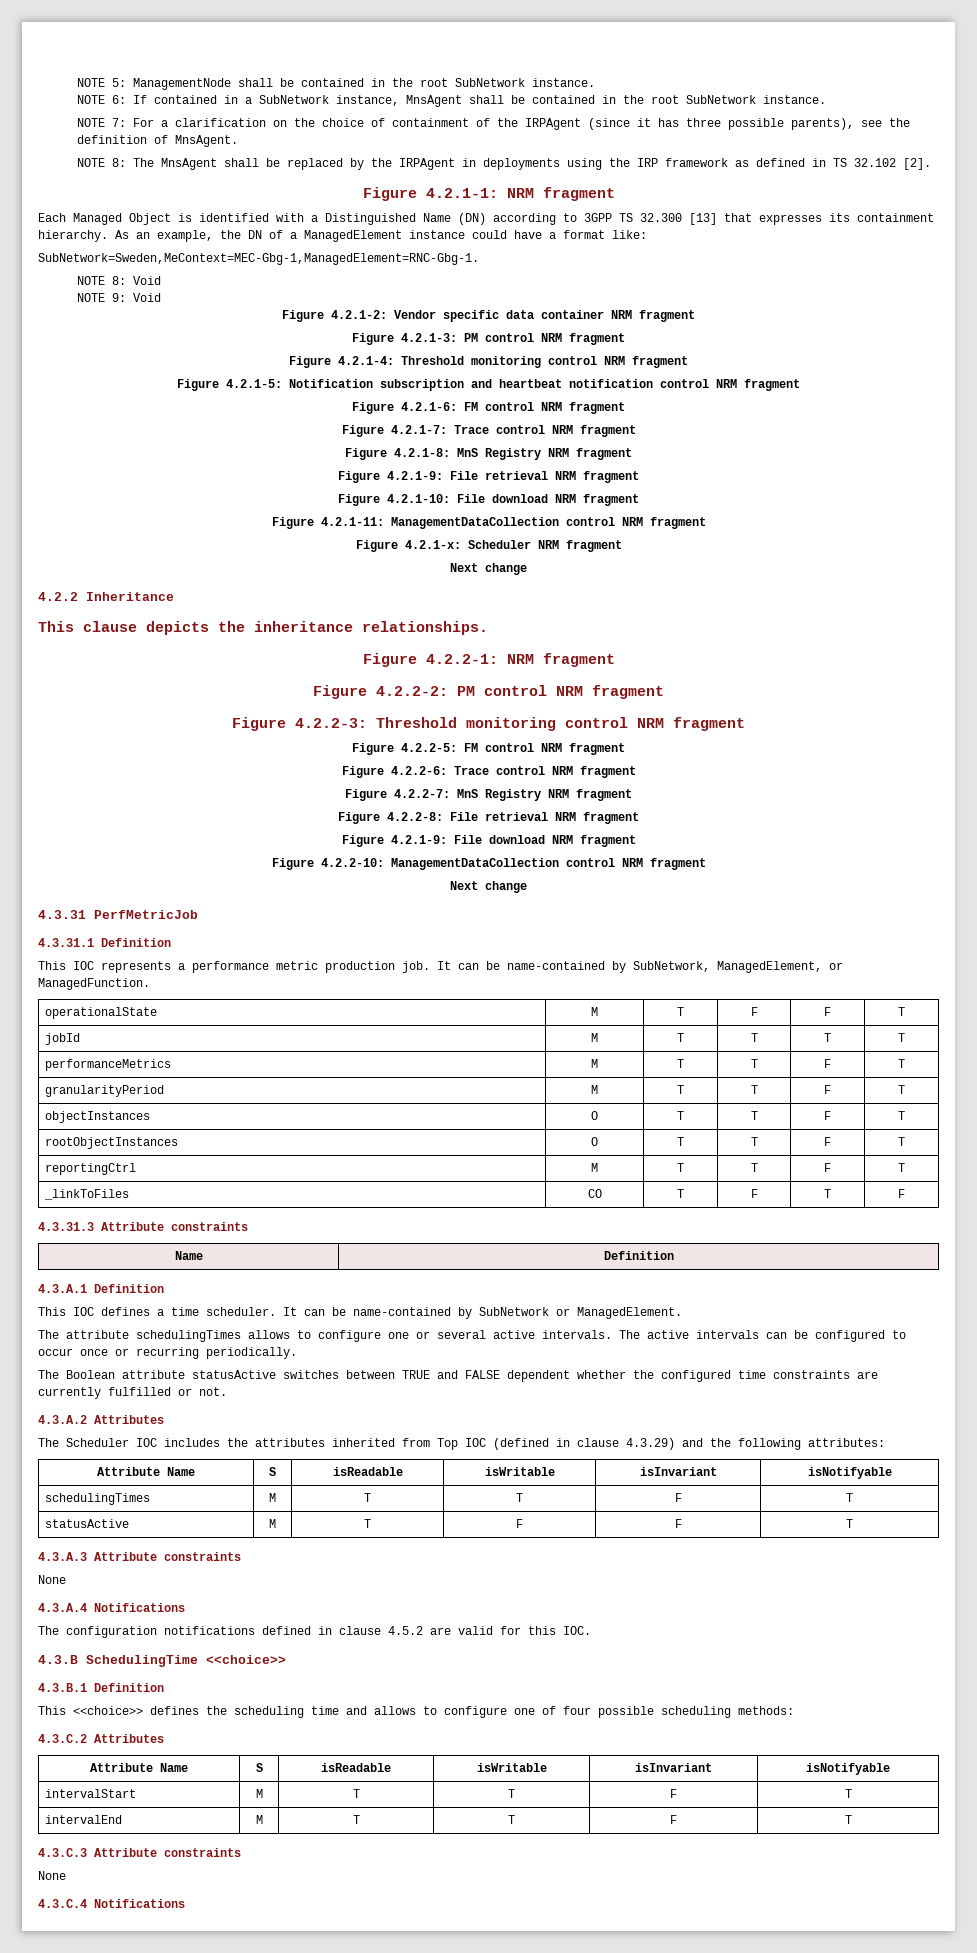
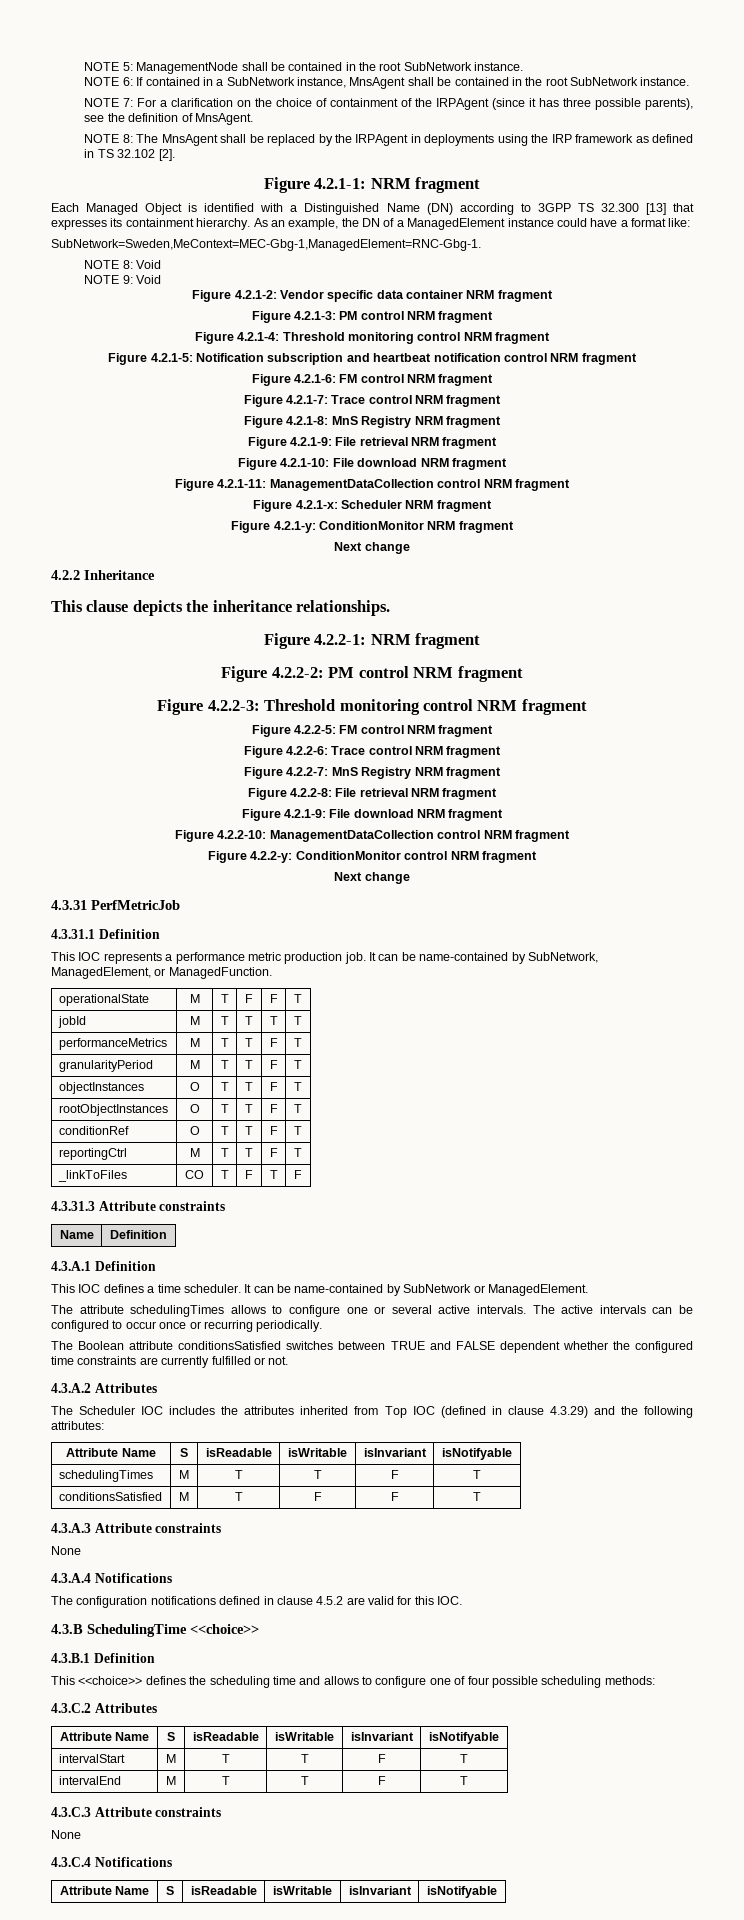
+ Figure 4.2.1-y: ConditionMonitor NRM fragment
+ Figure 4.2.2-y: ConditionMonitor control NRM fragment
+ conditionRef | O | T | T | F | T
- The Boolean attribute statusActive switches between TRUE and FALSE dependent whether the configured time constraints are currently fulfilled or not.
+ The Boolean attribute conditionsSatisfied switches between TRUE and FALSE dependent whether the configured time constraints are currently fulfilled or not.
- statusActive | M | T | F | F | T
+ conditionsSatisfied | M | T | F | F | T
  4.3.C.4 Notifications
+ Attribute Name | S | isReadable | isWritable | isInvariant | isNotifyable

